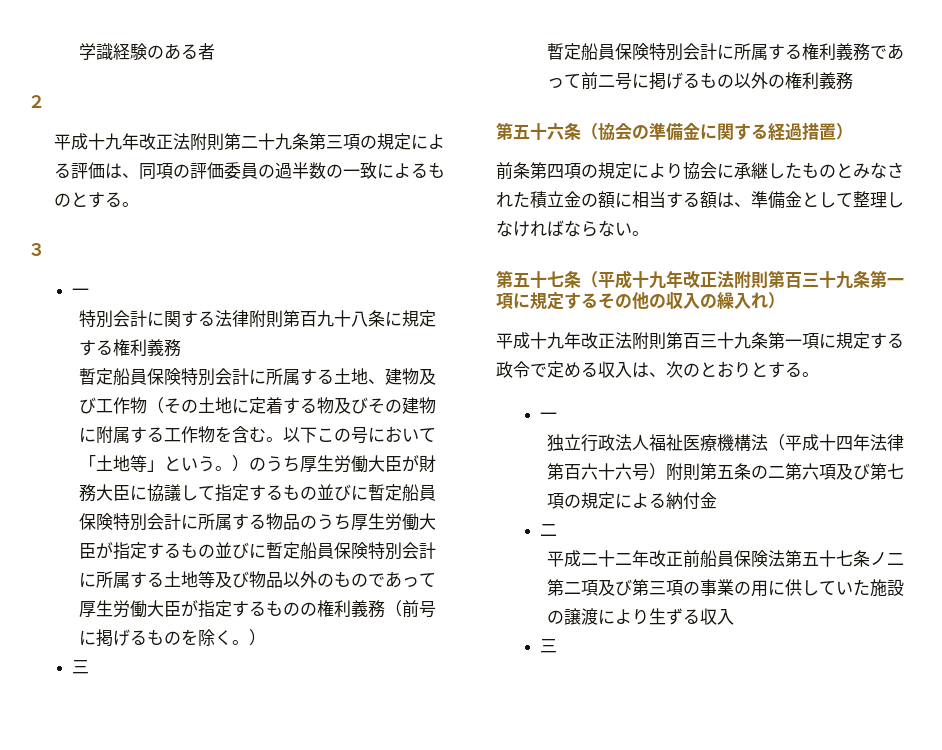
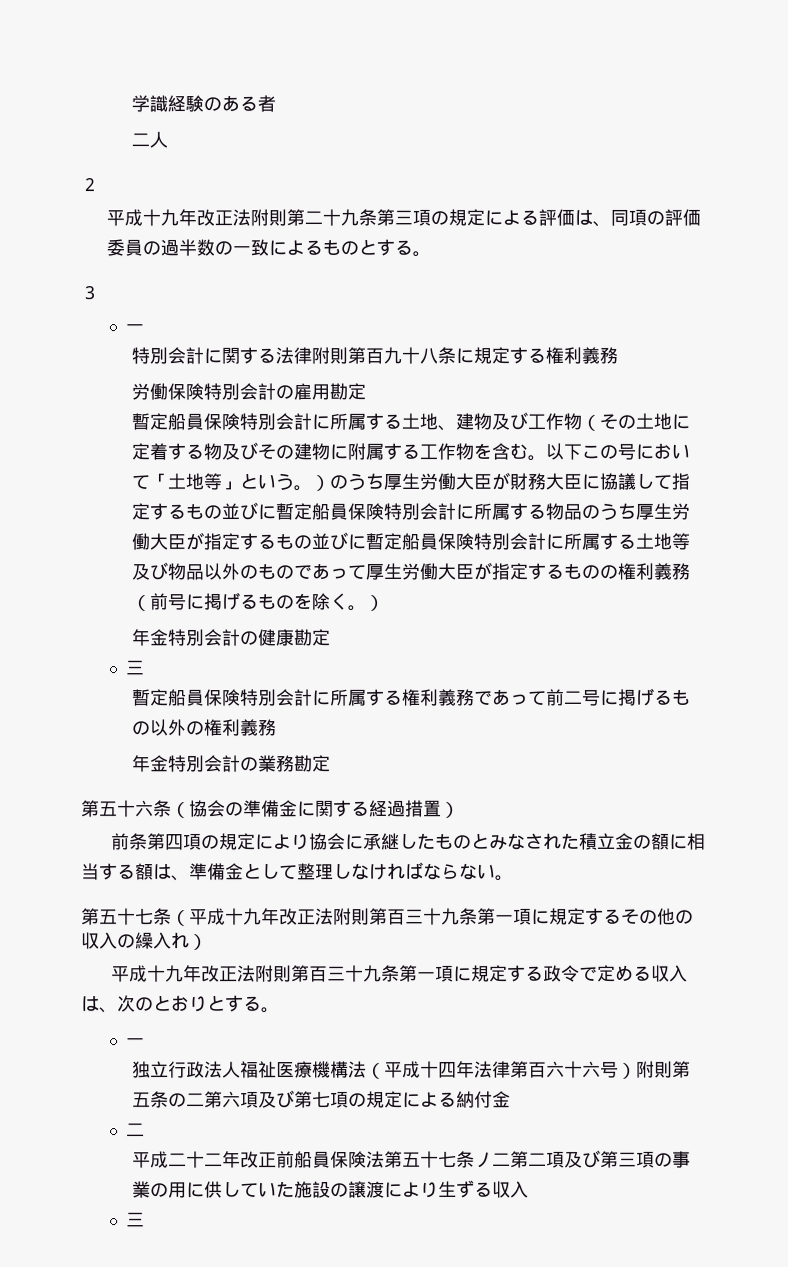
+ 二人
+ 労働保険特別会計の雇用勘定
+ 年金特別会計の健康勘定
+ 年金特別会計の業務勘定

